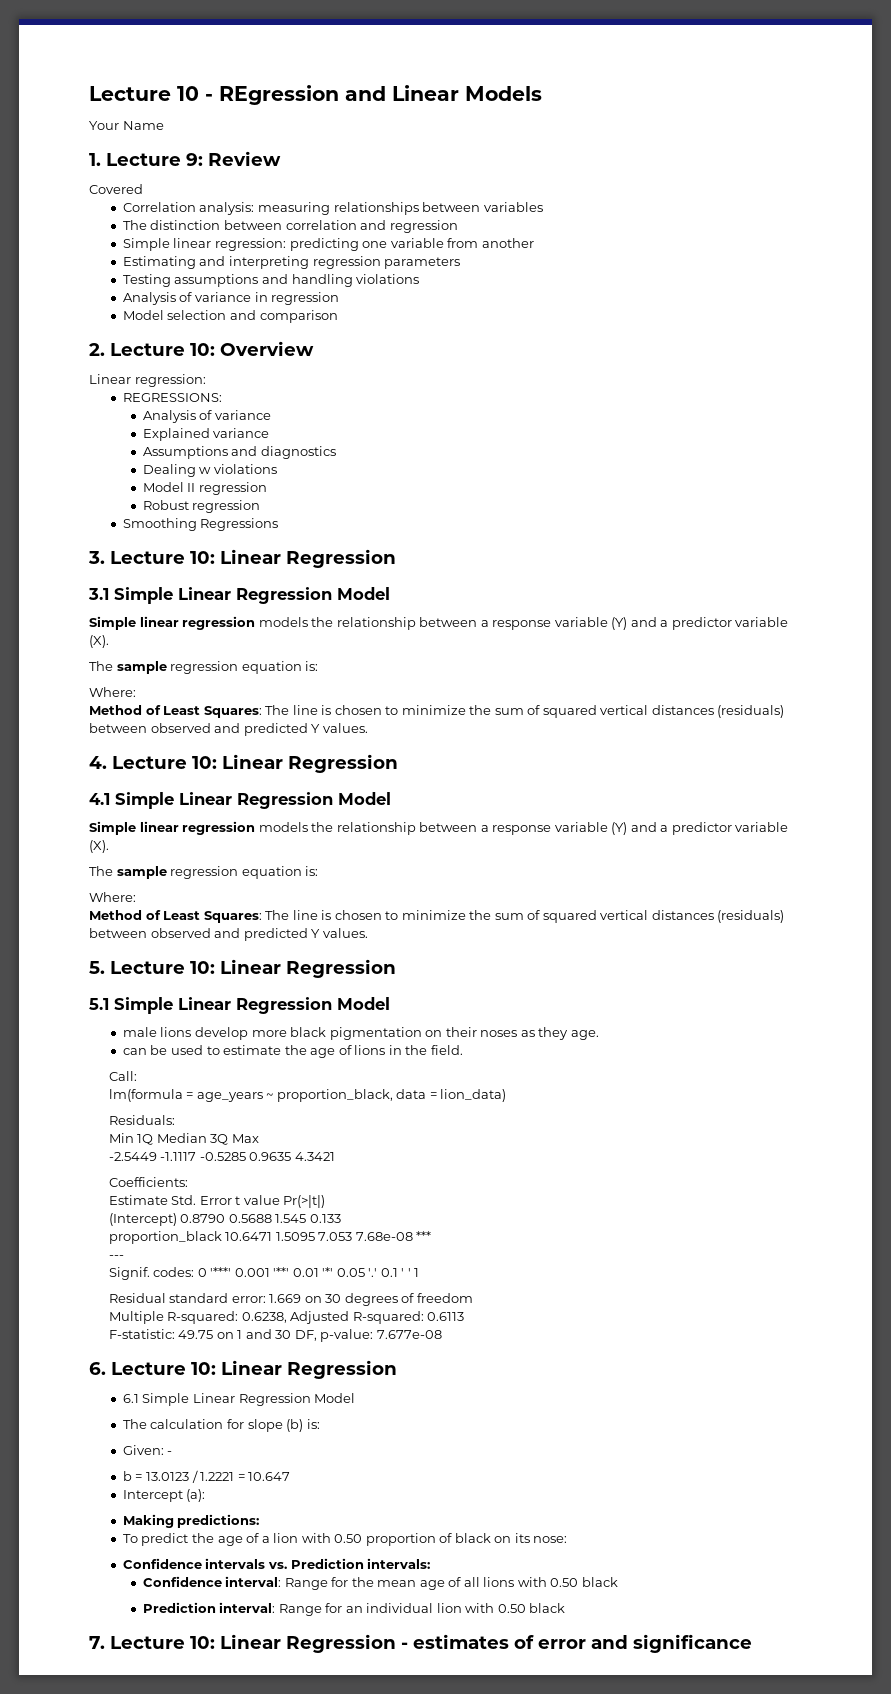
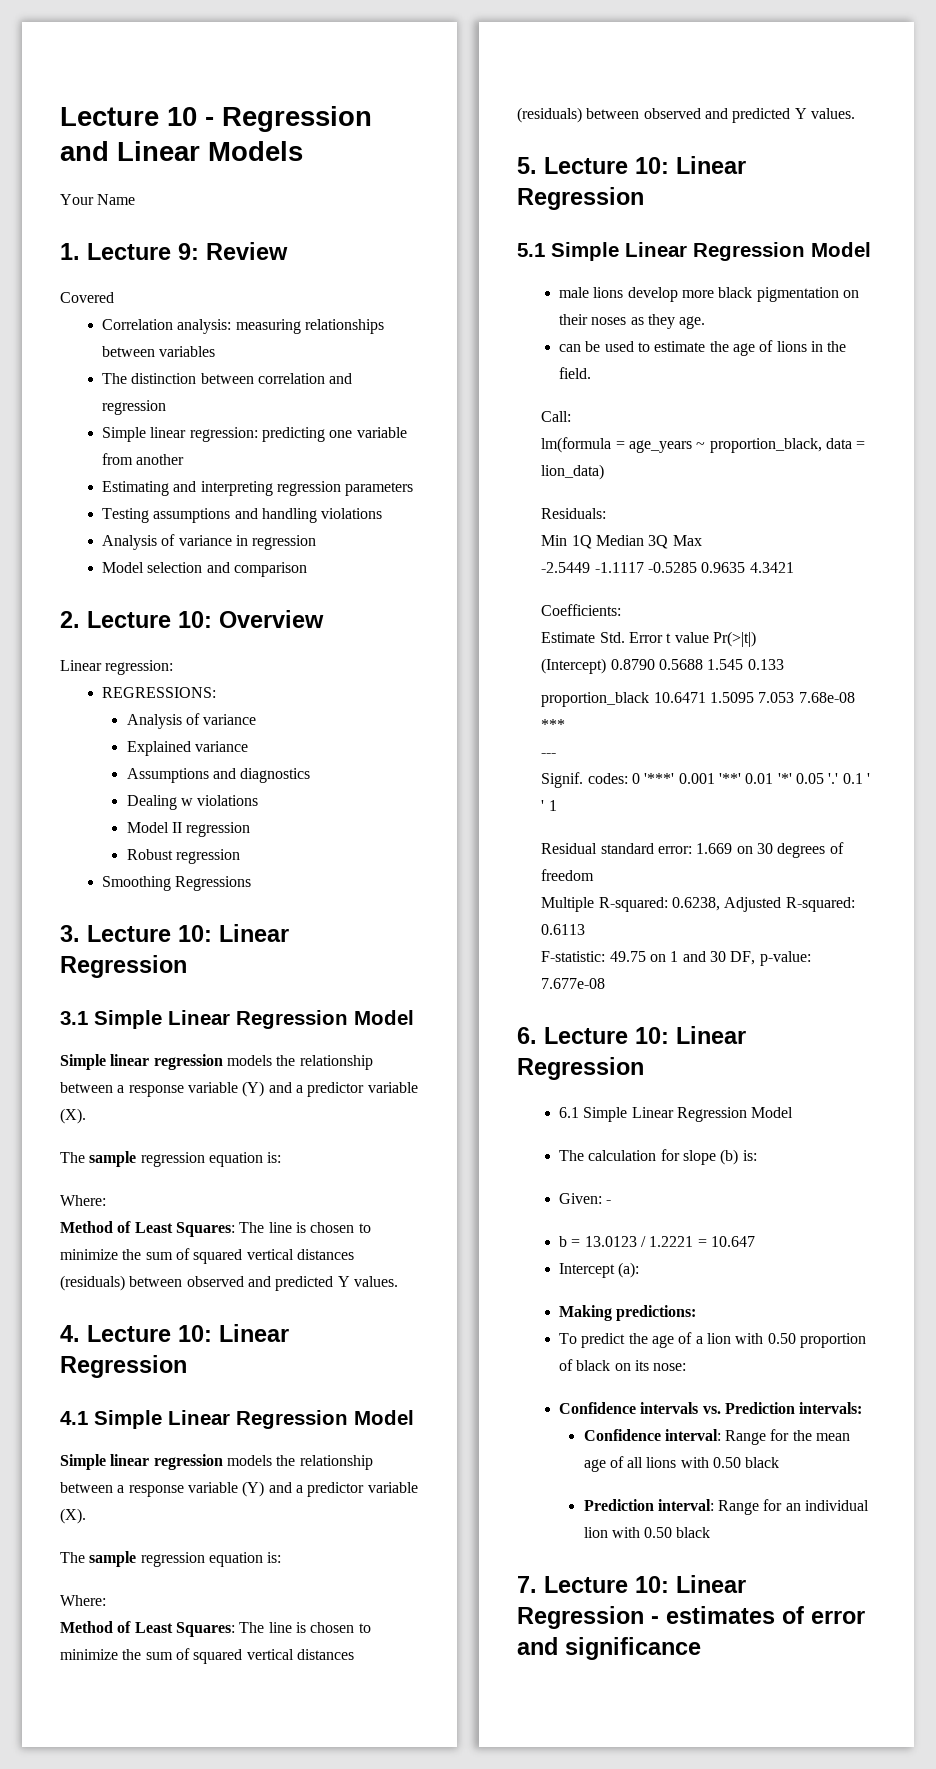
- Lecture 10 - REgression and Linear Models
+ Lecture 10 - Regression and Linear Models

